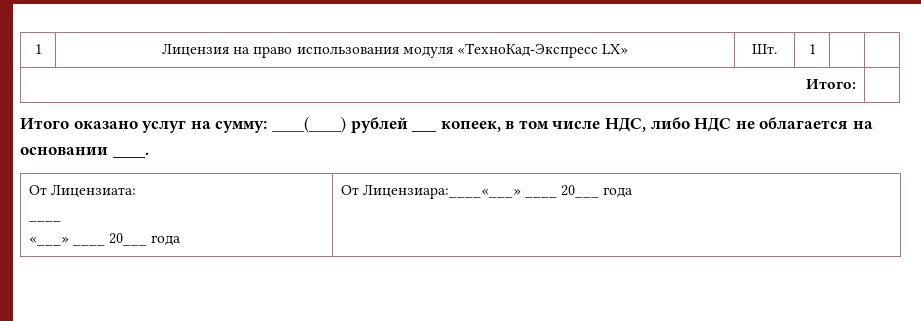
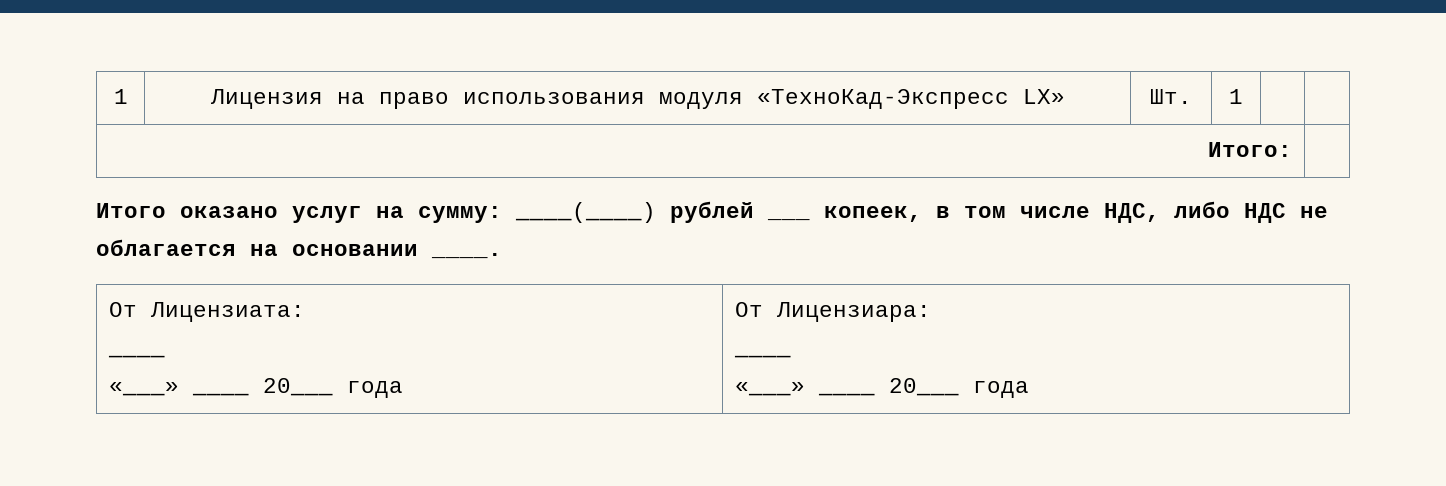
  От Лицензиата:
  ____
- «___» ____ 20___ года | От Лицензиара:____«___» ____ 20___ года
+ «___» ____ 20___ года | От Лицензиара:
+ ____
+ «___» ____ 20___ года

